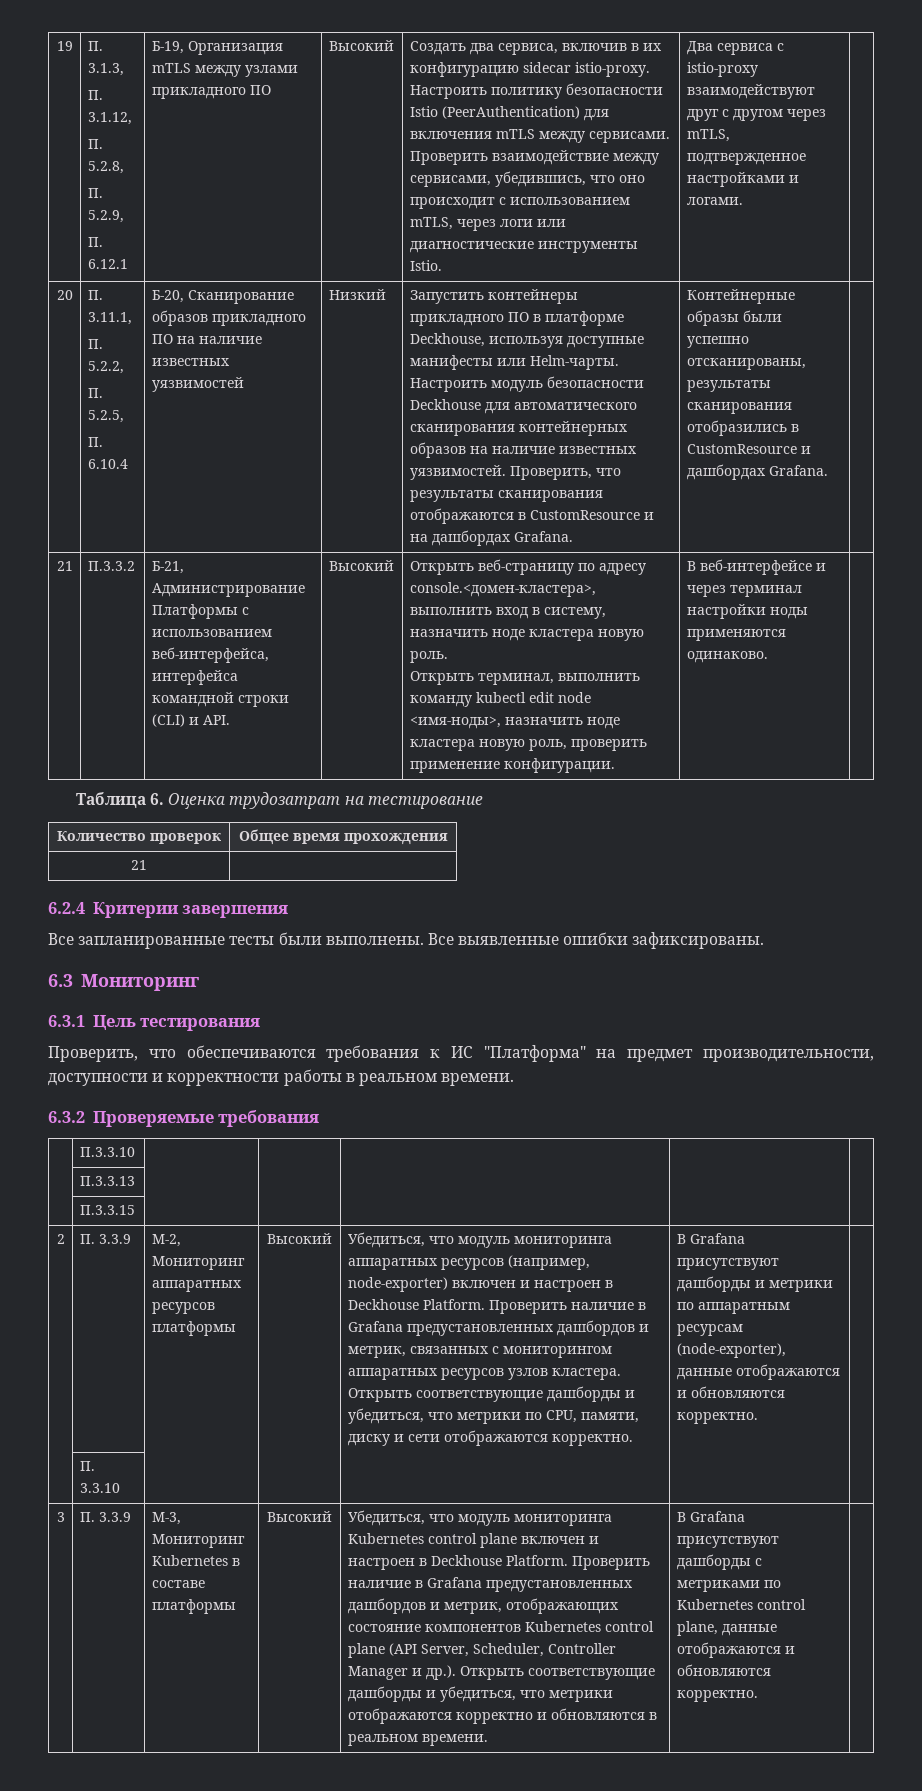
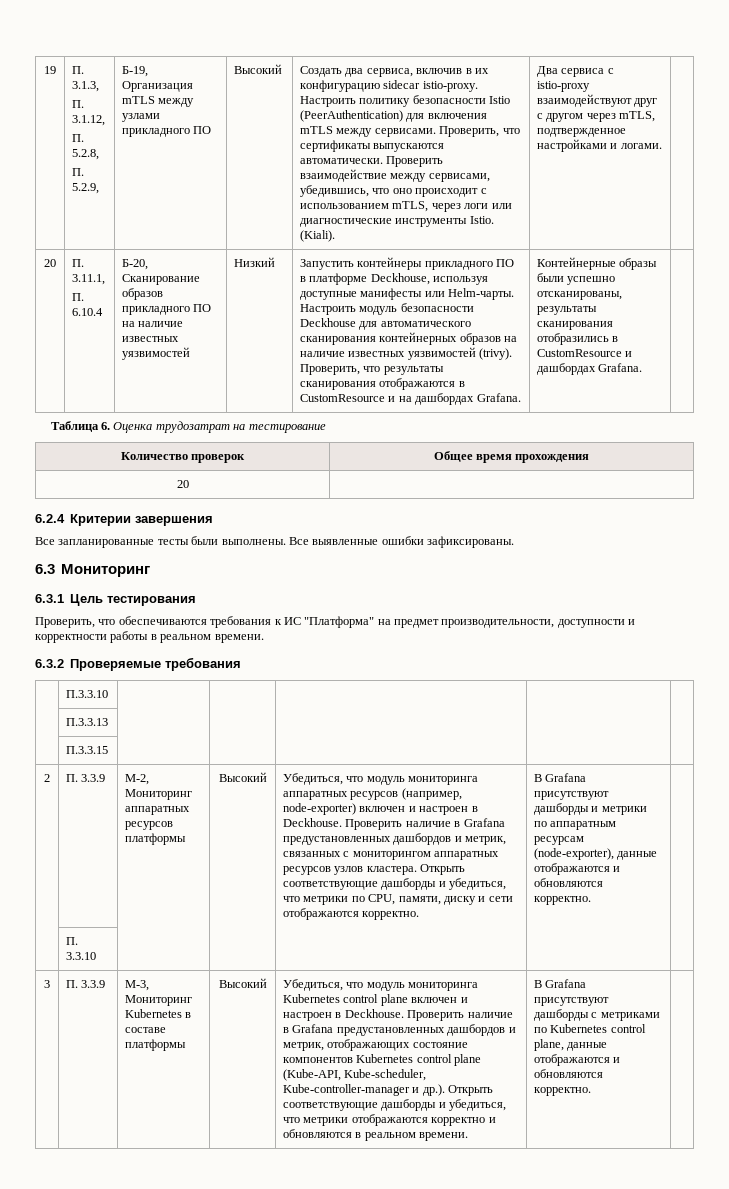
- П. 6.12.1
+ Проверить, что сертификаты выпускаются автоматически.
+ (Kiali).
- П. 5.2.2,
- П. 5.2.5,
- Настроить модуль безопасности Deckhouse для автоматического сканирования контейнерных образов на наличие известных уязвимостей.
+ Настроить модуль безопасности Deckhouse для автоматического сканирования контейнерных образов на наличие известных уязвимостей (trivy).
- 21 | П.3.3.2 | Б-21, Администрирование Платформы с использованием веб-интерфейса, интерфейса командной строки (CLI) и API. | Высокий | Открыть веб-страницу по адресу console.<домен-кластера>, выполнить вход в систему, назначить ноде кластера новую роль.
- Открыть терминал, выполнить команду kubectl edit node <имя-ноды>, назначить ноде кластера новую роль, проверить применение конфигурации. | В веб-интерфейсе и через терминал настройки ноды применяются одинаково.
  Количество проверок | Общее время прохождения
- 21 |
+ 20 |
- Убедиться, что модуль мониторинга аппаратных ресурсов (например, node-exporter) включен и настроен в Deckhouse Platform.
+ Убедиться, что модуль мониторинга аппаратных ресурсов (например, node-exporter) включен и настроен в Deckhouse.
- Убедиться, что модуль мониторинга Kubernetes control plane включен и настроен в Deckhouse Platform.
+ Убедиться, что модуль мониторинга Kubernetes control plane включен и настроен в Deckhouse.
- Проверить наличие в Grafana предустановленных дашбордов и метрик, отображающих состояние компонентов Kubernetes control plane (API Server, Scheduler, Controller Manager и др.). Открыть соответствующие дашборды и убедиться, что метрики отображаются корректно и обновляются в реальном времени.
+ Проверить наличие в Grafana предустановленных дашбордов и метрик, отображающих состояние компонентов Kubernetes control plane (Kube-API, Kube-scheduler, Kube-controller-manager и др.). Открыть соответствующие дашборды и убедиться, что метрики отображаются корректно и обновляются в реальном времени.

